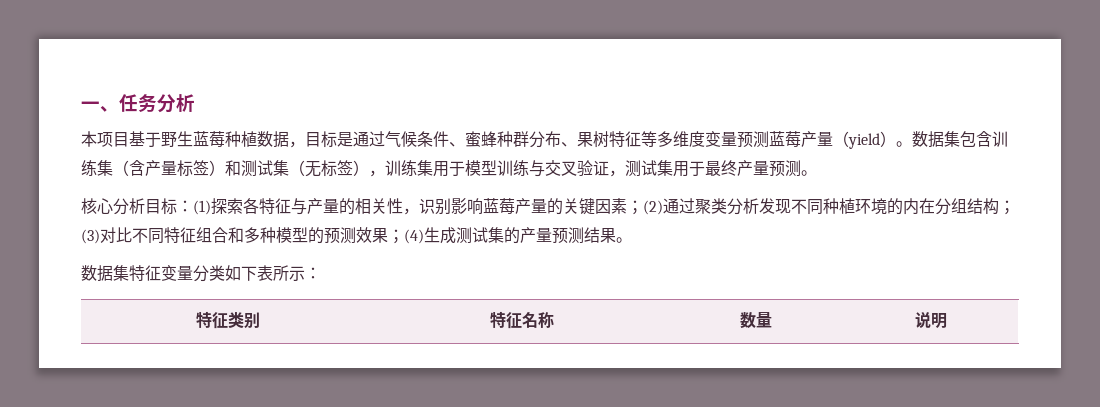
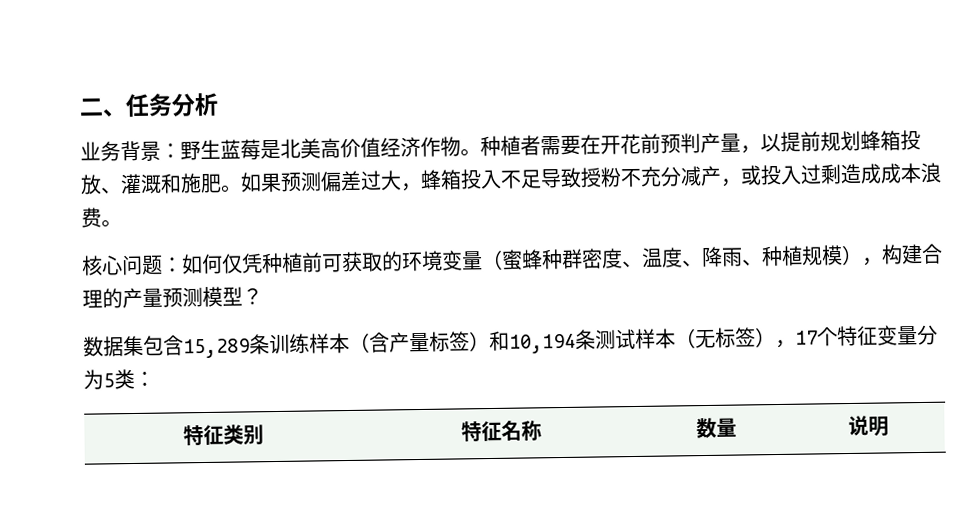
- 一、任务分析
+ 二、任务分析
- 本项目基于野生蓝莓种植数据，目标是通过气候条件、蜜蜂种群分布、果树特征等多维度变量预测蓝莓产量（yield）。数据集包含训练集（含产量标签）和测试集（无标签），训练集用于模型训练与交叉验证，测试集用于最终产量预测。
- 核心分析目标：(1)探索各特征与产量的相关性，识别影响蓝莓产量的关键因素；(2)通过聚类分析发现不同种植环境的内在分组结构；(3)对比不同特征组合和多种模型的预测效果；(4)生成测试集的产量预测结果。
- 数据集特征变量分类如下表所示：
+ 业务背景：野生蓝莓是北美高价值经济作物。种植者需要在开花前预判产量，以提前规划蜂箱投放、灌溉和施肥。如果预测偏差过大，蜂箱投入不足导致授粉不充分减产，或投入过剩造成成本浪费。
+ 核心问题：如何仅凭种植前可获取的环境变量（蜜蜂种群密度、温度、降雨、种植规模），构建合理的产量预测模型？
+ 数据集包含15,289条训练样本（含产量标签）和10,194条测试样本（无标签），17个特征变量分为5类：

